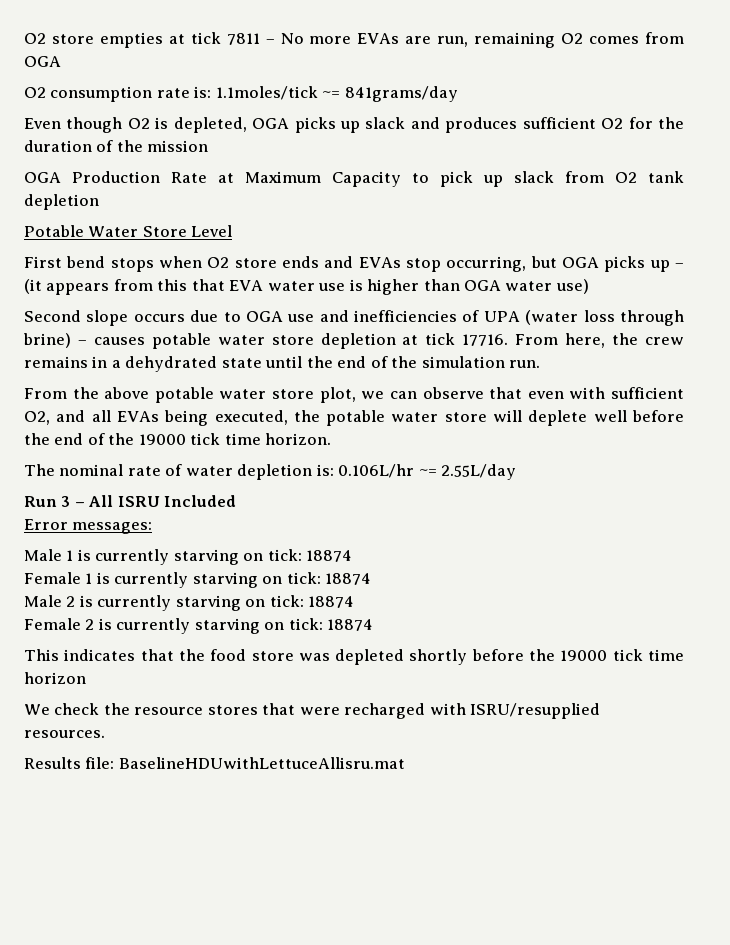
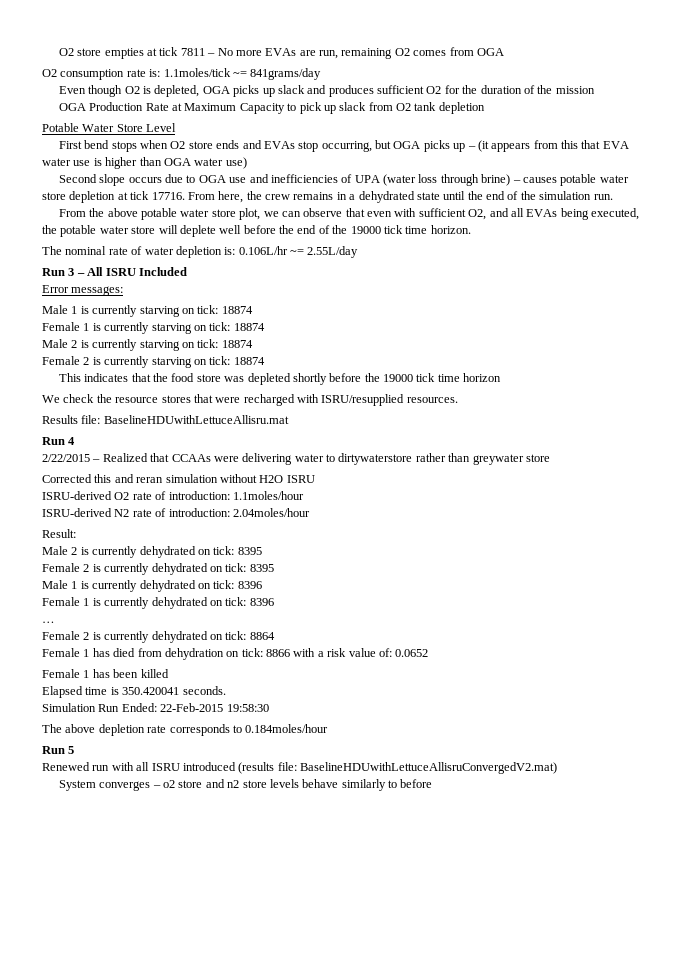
+ Run 4
+ 2/22/2015 – Realized that CCAAs were delivering water to dirtywaterstore rather than greywater store
+ Corrected this and reran simulation without H2O ISRU
+ ISRU-derived O2 rate of introduction: 1.1moles/hour
+ ISRU-derived N2 rate of introduction: 2.04moles/hour
+ Result:
+ Male 2 is currently dehydrated on tick: 8395
+ Female 2 is currently dehydrated on tick: 8395
+ Male 1 is currently dehydrated on tick: 8396
+ Female 1 is currently dehydrated on tick: 8396
+ …
+ Female 2 is currently dehydrated on tick: 8864
+ Female 1 has died from dehydration on tick: 8866 with a risk value of: 0.0652
+ Female 1 has been killed
+ Elapsed time is 350.420041 seconds.
+ Simulation Run Ended: 22-Feb-2015 19:58:30
+ The above depletion rate corresponds to 0.184moles/hour
+ Run 5
+ Renewed run with all ISRU introduced (results file: BaselineHDUwithLettuceAllisruConvergedV2.mat)
+ System converges – o2 store and n2 store levels behave similarly to before

